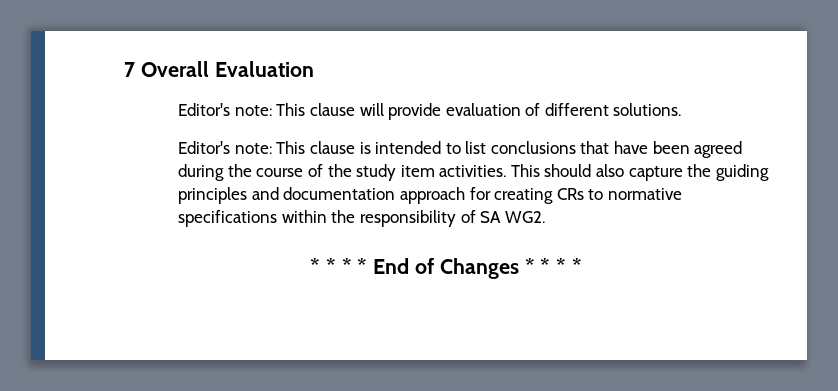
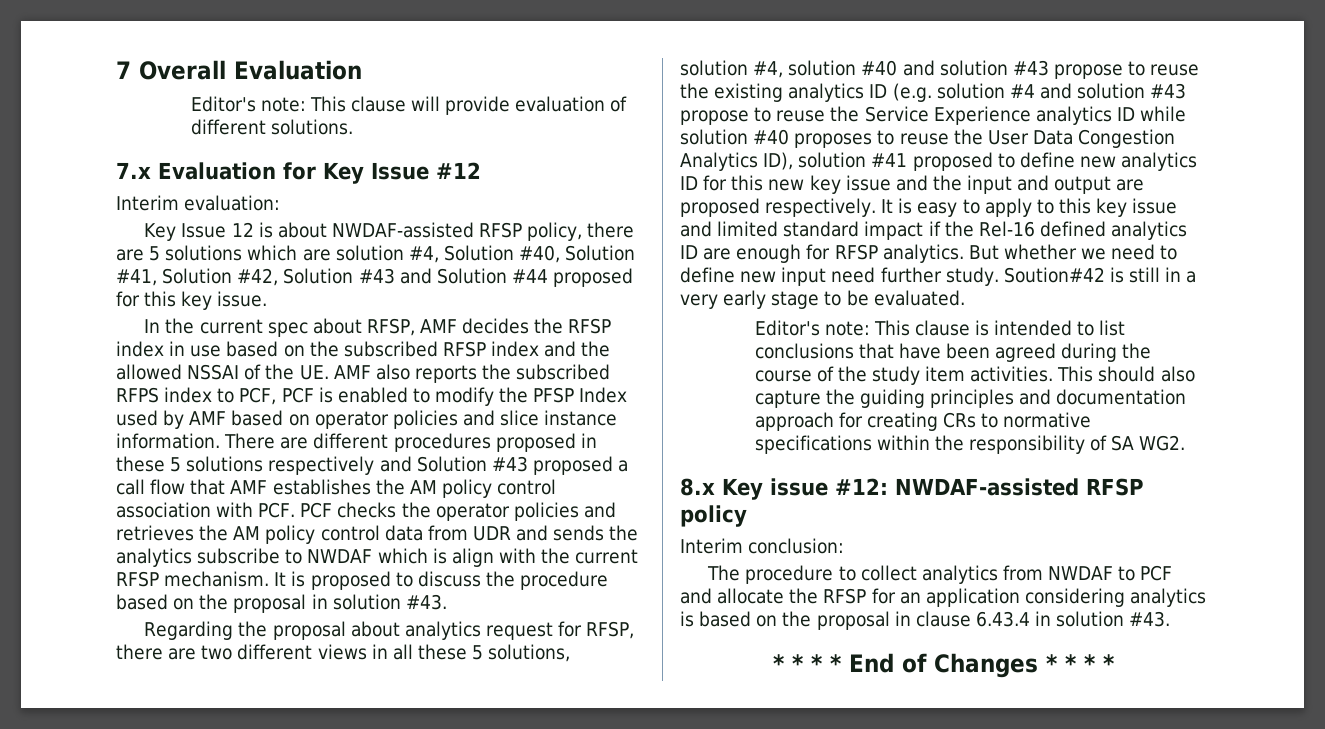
+ 7.x Evaluation for Key Issue #12
+ Interim evaluation:
+ Key Issue 12 is about NWDAF-assisted RFSP policy, there are 5 solutions which are solution #4, Solution #40, Solution #41, Solution #42, Solution #43 and Solution #44 proposed for this key issue.
+ In the current spec about RFSP, AMF decides the RFSP index in use based on the subscribed RFSP index and the allowed NSSAI of the UE. AMF also reports the subscribed RFPS index to PCF, PCF is enabled to modify the PFSP Index used by AMF based on operator policies and slice instance information. There are different procedures proposed in these 5 solutions respectively and Solution #43 proposed a call flow that AMF establishes the AM policy control association with PCF. PCF checks the operator policies and retrieves the AM policy control data from UDR and sends the analytics subscribe to NWDAF which is align with the current RFSP mechanism. It is proposed to discuss the procedure based on the proposal in solution #43.
+ Regarding the proposal about analytics request for RFSP, there are two different views in all these 5 solutions, solution #4, solution #40 and solution #43 propose to reuse the existing analytics ID (e.g. solution #4 and solution #43 propose to reuse the Service Experience analytics ID while solution #40 proposes to reuse the User Data Congestion Analytics ID), solution #41 proposed to define new analytics ID for this new key issue and the input and output are proposed respectively. It is easy to apply to this key issue and limited standard impact if the Rel-16 defined analytics ID are enough for RFSP analytics. But whether we need to define new input need further study. Soution#42 is still in a very early stage to be evaluated.
+ 8.x Key issue #12: NWDAF-assisted RFSP policy
+ Interim conclusion:
+ The procedure to collect analytics from NWDAF to PCF and allocate the RFSP for an application considering analytics is based on the proposal in clause 6.43.4 in solution #43.

